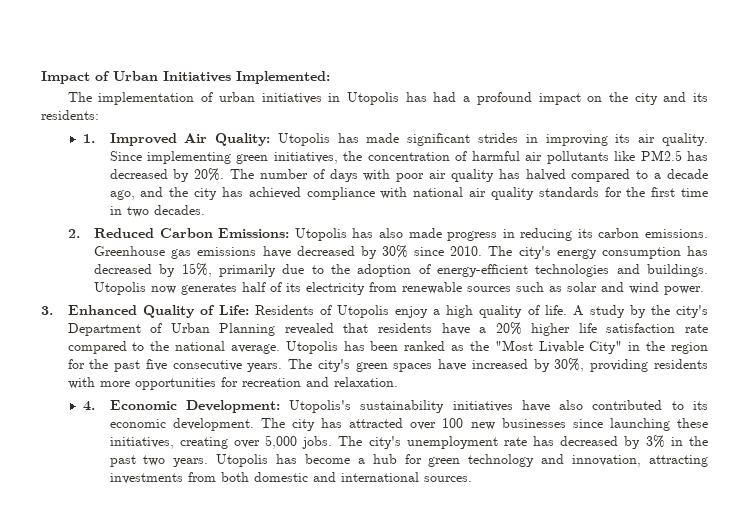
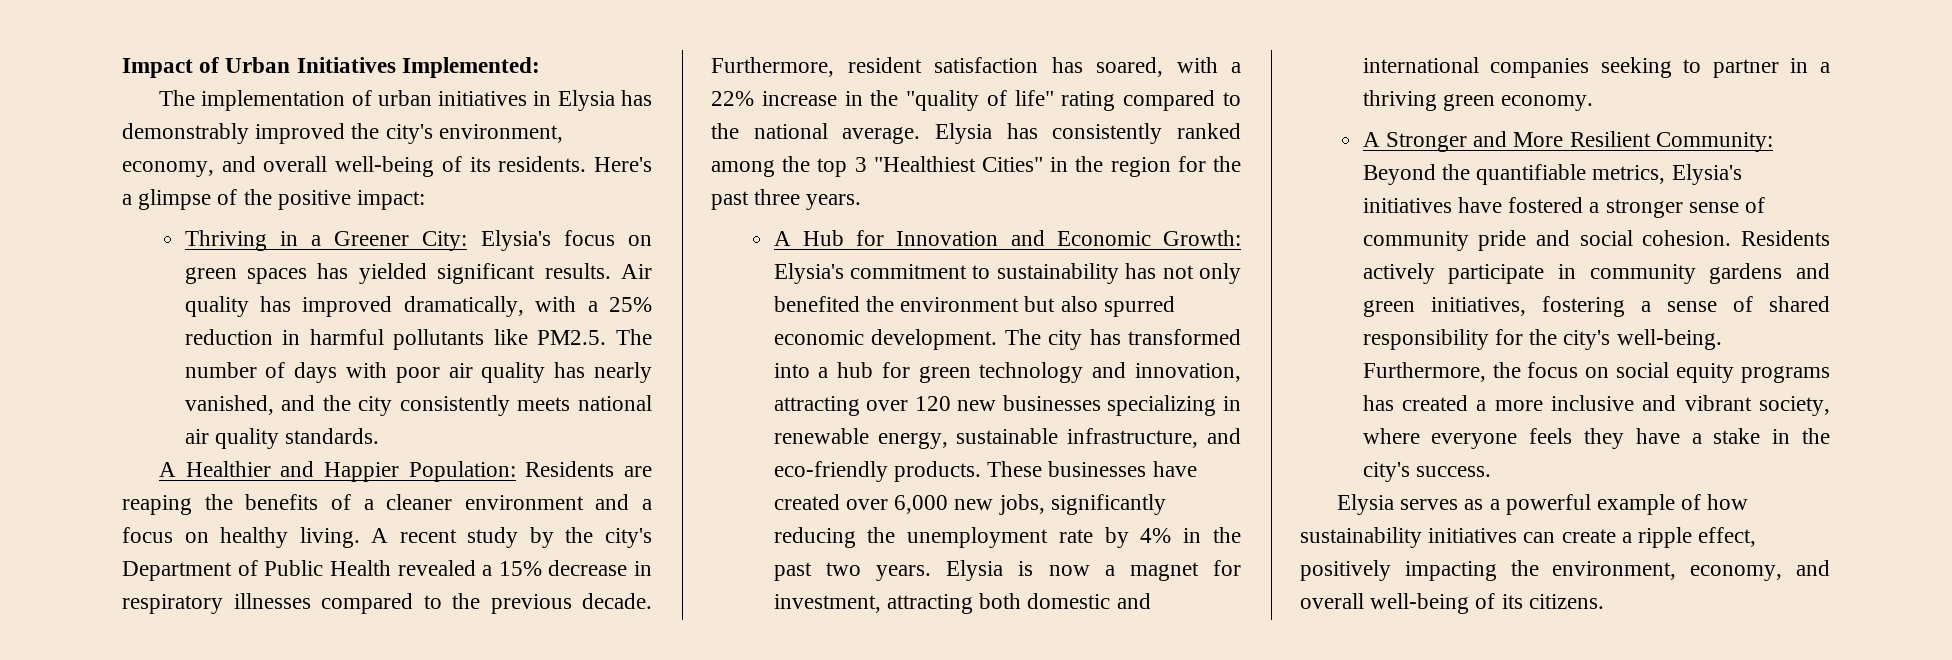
- The implementation of urban initiatives in Utopolis has had a profound impact on the city and its residents:
- 1. Improved Air Quality: Utopolis has made significant strides in improving its air quality. Since implementing green initiatives, the concentration of harmful air pollutants like PM2.5 has decreased by 20%. The number of days with poor air quality has halved compared to a decade ago, and the city has achieved compliance with national air quality standards for the first time in two decades.
- 2. Reduced Carbon Emissions: Utopolis has also made progress in reducing its carbon emissions. Greenhouse gas emissions have decreased by 30% since 2010. The city's energy consumption has decreased by 15%, primarily due to the adoption of energy-efficient technologies and buildings. Utopolis now generates half of its electricity from renewable sources such as solar and wind power.
- 3. Enhanced Quality of Life: Residents of Utopolis enjoy a high quality of life. A study by the city's Department of Urban Planning revealed that residents have a 20% higher life satisfaction rate compared to the national average.
+ The implementation of urban initiatives in Elysia has demonstrably improved the city's environment, economy, and overall well-being of its residents. Here's a glimpse of the positive impact:
+ Thriving in a Greener City: Elysia's focus on green spaces has yielded significant results. Air quality has improved dramatically, with a 25% reduction in harmful pollutants like PM2.5. The number of days with poor air quality has nearly vanished, and the city consistently meets national air quality standards.
+ A Healthier and Happier Population: Residents are reaping the benefits of a cleaner environment and a focus on healthy living. A recent study by the city's Department of Public Health revealed a 15% decrease in respiratory illnesses compared to the previous decade. Furthermore, resident satisfaction has soared, with a 22% increase in the "quality of life" rating compared to the national average.
- Utopolis has been ranked as the "Most Livable City" in the region for the past five consecutive years. The city's green spaces have increased by 30%, providing residents with more opportunities for recreation and relaxation.
- 4. Economic Development: Utopolis's sustainability initiatives have also contributed to its economic development.
+ Elysia has consistently ranked among the top 3 "Healthiest Cities" in the region for the past three years.
+ A Hub for Innovation and Economic Growth: Elysia's commitment to sustainability has not only benefited the environment but also spurred economic development.
- The city has attracted over 100 new businesses since launching these initiatives, creating over 5,000 jobs. The city's unemployment rate has decreased by 3% in the past two years. Utopolis has become a hub for green technology and innovation, attracting investments from both domestic and international sources.
+ The city has transformed into a hub for green technology and innovation, attracting over 120 new businesses specializing in renewable energy, sustainable infrastructure, and eco-friendly products. These businesses have created over 6,000 new jobs, significantly reducing the unemployment rate by 4% in the past two years. Elysia is now a magnet for investment, attracting both domestic and international companies seeking to partner in a thriving green economy.
+ A Stronger and More Resilient Community: Beyond the quantifiable metrics, Elysia's initiatives have fostered a stronger sense of community pride and social cohesion. Residents actively participate in community gardens and green initiatives, fostering a sense of shared responsibility for the city's well-being. Furthermore, the focus on social equity programs has created a more inclusive and vibrant society, where everyone feels they have a stake in the city's success.
+ Elysia serves as a powerful example of how sustainability initiatives can create a ripple effect, positively impacting the environment, economy, and overall well-being of its citizens.

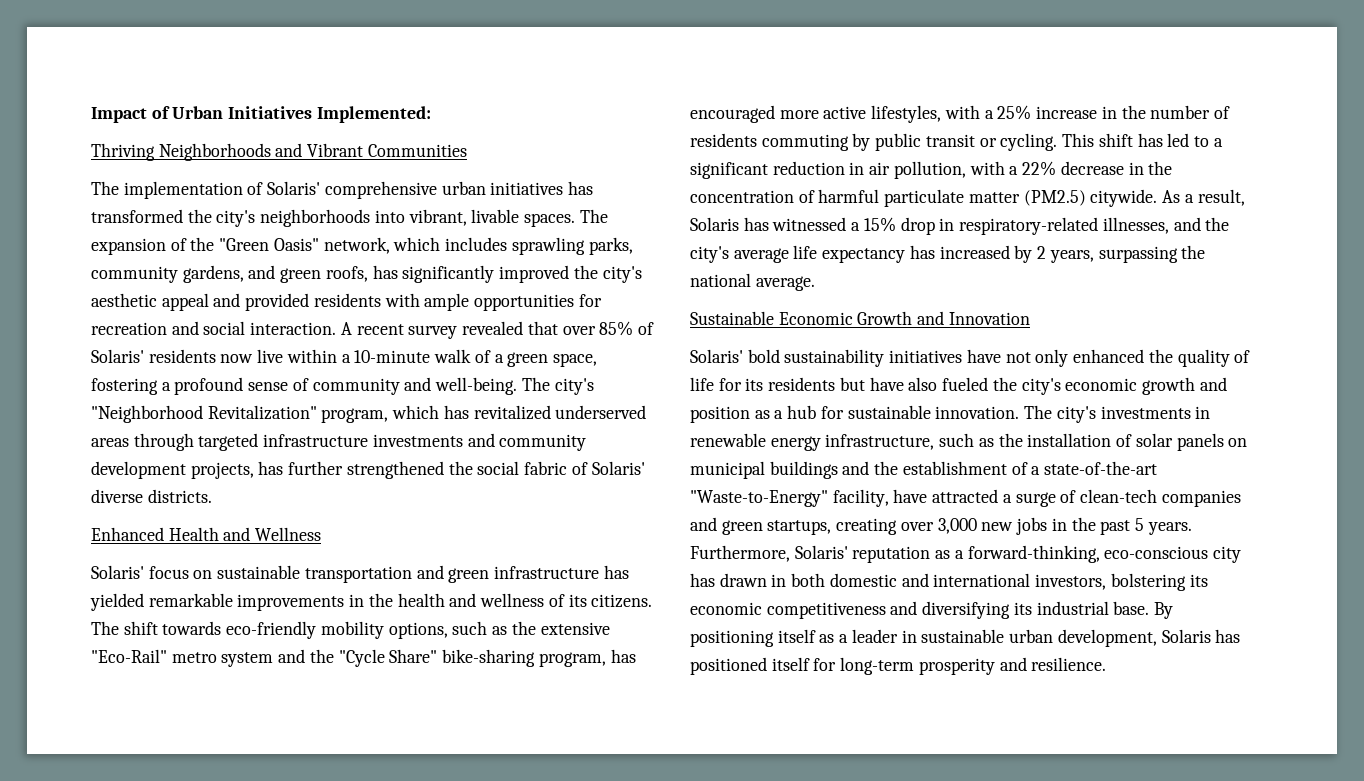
- The implementation of urban initiatives in Elysia has demonstrably improved the city's environment, economy, and overall well-being of its residents. Here's a glimpse of the positive impact:
- Thriving in a Greener City: Elysia's focus on green spaces has yielded significant results. Air quality has improved dramatically, with a 25% reduction in harmful pollutants like PM2.5. The number of days with poor air quality has nearly vanished, and the city consistently meets national air quality standards.
- A Healthier and Happier Population: Residents are reaping the benefits of a cleaner environment and a focus on healthy living. A recent study by the city's Department of Public Health revealed a 15% decrease in respiratory illnesses compared to the previous decade. Furthermore, resident satisfaction has soared, with a 22% increase in the "quality of life" rating compared to the national average. Elysia has consistently ranked among the top 3 "Healthiest Cities" in the region for the past three years.
- A Hub for Innovation and Economic Growth: Elysia's commitment to sustainability has not only benefited the environment but also spurred economic development. The city has transformed into a hub for green technology and innovation, attracting over 120 new businesses specializing in renewable energy, sustainable infrastructure, and eco-friendly products. These businesses have created over 6,000 new jobs, significantly reducing the unemployment rate by 4% in the past two years. Elysia is now a magnet for investment, attracting both domestic and international companies seeking to partner in a thriving green economy.
- A Stronger and More Resilient Community: Beyond the quantifiable metrics, Elysia's initiatives have fostered a stronger sense of community pride and social cohesion. Residents actively participate in community gardens and green initiatives, fostering a sense of shared responsibility for the city's well-being. Furthermore, the focus on social equity programs has created a more inclusive and vibrant society, where everyone feels they have a stake in the city's success.
- Elysia serves as a powerful example of how sustainability initiatives can create a ripple effect, positively impacting the environment, economy, and overall well-being of its citizens.
+ Thriving Neighborhoods and Vibrant Communities
+ The implementation of Solaris' comprehensive urban initiatives has transformed the city's neighborhoods into vibrant, livable spaces. The expansion of the "Green Oasis" network, which includes sprawling parks, community gardens, and green roofs, has significantly improved the city's aesthetic appeal and provided residents with ample opportunities for recreation and social interaction. A recent survey revealed that over 85% of Solaris' residents now live within a 10-minute walk of a green space, fostering a profound sense of community and well-being. The city's "Neighborhood Revitalization" program, which has revitalized underserved areas through targeted infrastructure investments and community development projects, has further strengthened the social fabric of Solaris' diverse districts.
+ Enhanced Health and Wellness
+ Solaris' focus on sustainable transportation and green infrastructure has yielded remarkable improvements in the health and wellness of its citizens. The shift towards eco-friendly mobility options, such as the extensive "Eco-Rail" metro system and the "Cycle Share" bike-sharing program, has encouraged more active lifestyles, with a 25% increase in the number of residents commuting by public transit or cycling. This shift has led to a significant reduction in air pollution, with a 22% decrease in the concentration of harmful particulate matter (PM2.5) citywide. As a result, Solaris has witnessed a 15% drop in respiratory-related illnesses, and the city's average life expectancy has increased by 2 years, surpassing the national average.
+ Sustainable Economic Growth and Innovation
+ Solaris' bold sustainability initiatives have not only enhanced the quality of life for its residents but have also fueled the city's economic growth and position as a hub for sustainable innovation. The city's investments in renewable energy infrastructure, such as the installation of solar panels on municipal buildings and the establishment of a state-of-the-art "Waste-to-Energy" facility, have attracted a surge of clean-tech companies and green startups, creating over 3,000 new jobs in the past 5 years. Furthermore, Solaris' reputation as a forward-thinking, eco-conscious city has drawn in both domestic and international investors, bolstering its economic competitiveness and diversifying its industrial base. By positioning itself as a leader in sustainable urban development, Solaris has positioned itself for long-term prosperity and resilience.

